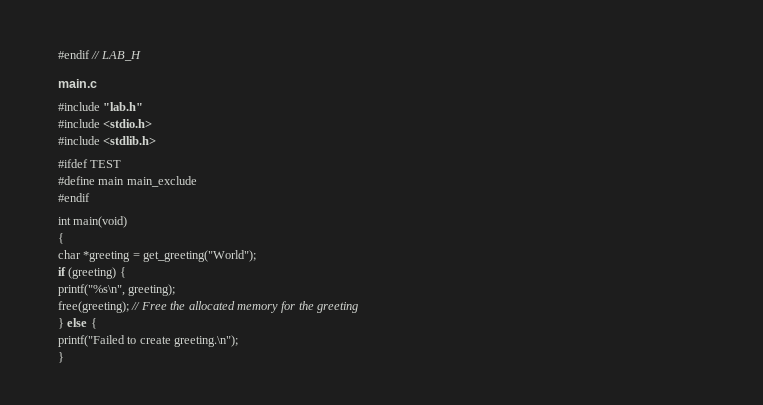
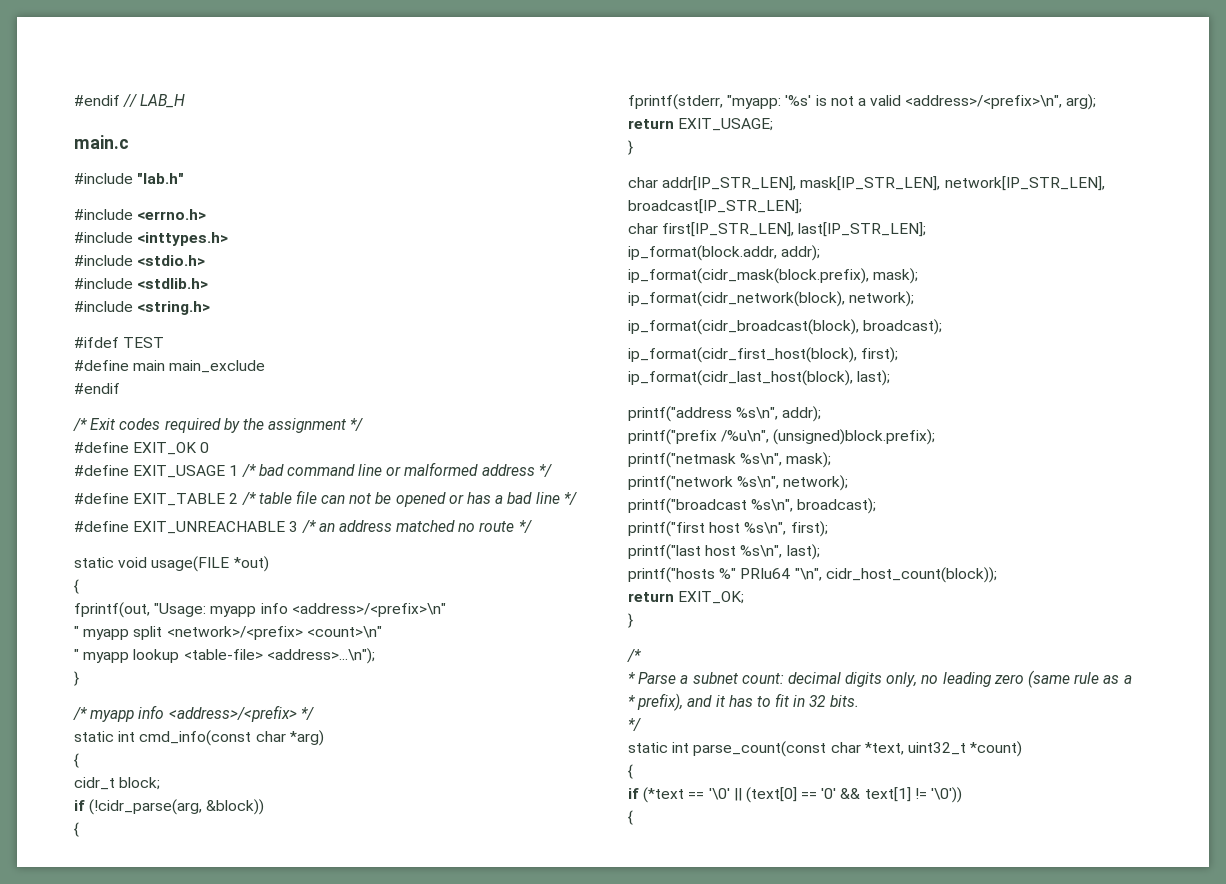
+ #include <errno.h>
+ #include <inttypes.h>
+ #include <string.h>
- int main(void)
+ /* Exit codes required by the assignment */
+ #define EXIT_OK 0
+ #define EXIT_USAGE 1 /* bad command line or malformed address */
+ #define EXIT_TABLE 2 /* table file can not be opened or has a bad line */
+ #define EXIT_UNREACHABLE 3 /* an address matched no route */
+ static void usage(FILE *out)
  {
- char *greeting = get_greeting("World");
- if (greeting) {
- printf("%s\n", greeting);
- free(greeting); // Free the allocated memory for the greeting
- } else {
- printf("Failed to create greeting.\n");
+ fprintf(out, "Usage: myapp info <address>/<prefix>\n"
+ " myapp split <network>/<prefix> <count>\n"
+ " myapp lookup <table-file> <address>...\n");
  }
+ /* myapp info <address>/<prefix> */
+ static int cmd_info(const char *arg)
+ {
+ cidr_t block;
+ if (!cidr_parse(arg, &block))
+ {
+ fprintf(stderr, "myapp: '%s' is not a valid <address>/<prefix>\n", arg);
+ return EXIT_USAGE;
+ }
+ char addr[IP_STR_LEN], mask[IP_STR_LEN], network[IP_STR_LEN], broadcast[IP_STR_LEN];
+ char first[IP_STR_LEN], last[IP_STR_LEN];
+ ip_format(block.addr, addr);
+ ip_format(cidr_mask(block.prefix), mask);
+ ip_format(cidr_network(block), network);
+ ip_format(cidr_broadcast(block), broadcast);
+ ip_format(cidr_first_host(block), first);
+ ip_format(cidr_last_host(block), last);
+ printf("address %s\n", addr);
+ printf("prefix /%u\n", (unsigned)block.prefix);
+ printf("netmask %s\n", mask);
+ printf("network %s\n", network);
+ printf("broadcast %s\n", broadcast);
+ printf("first host %s\n", first);
+ printf("last host %s\n", last);
+ printf("hosts %" PRIu64 "\n", cidr_host_count(block));
+ return EXIT_OK;
+ }
+ /*
+ * Parse a subnet count: decimal digits only, no leading zero (same rule as a
+ * prefix), and it has to fit in 32 bits.
+ */
+ static int parse_count(const char *text, uint32_t *count)
+ {
+ if (*text == '\0' || (text[0] == '0' && text[1] != '\0'))
+ {

